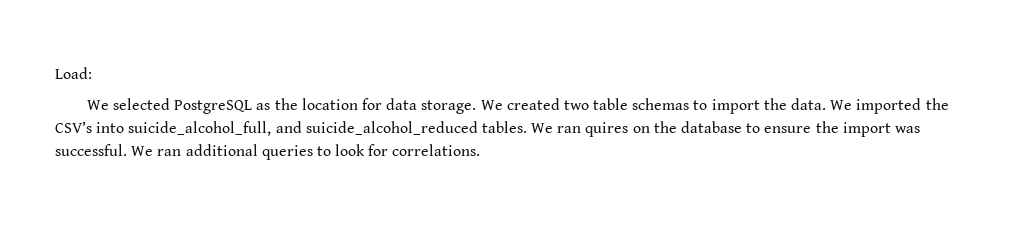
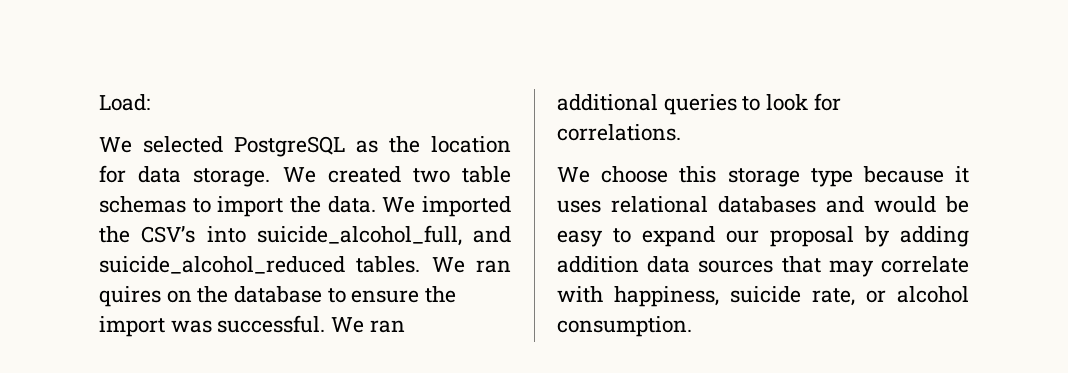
+ We choose this storage type because it uses relational databases and would be easy to expand our proposal by adding addition data sources that may correlate with happiness, suicide rate, or alcohol consumption.

